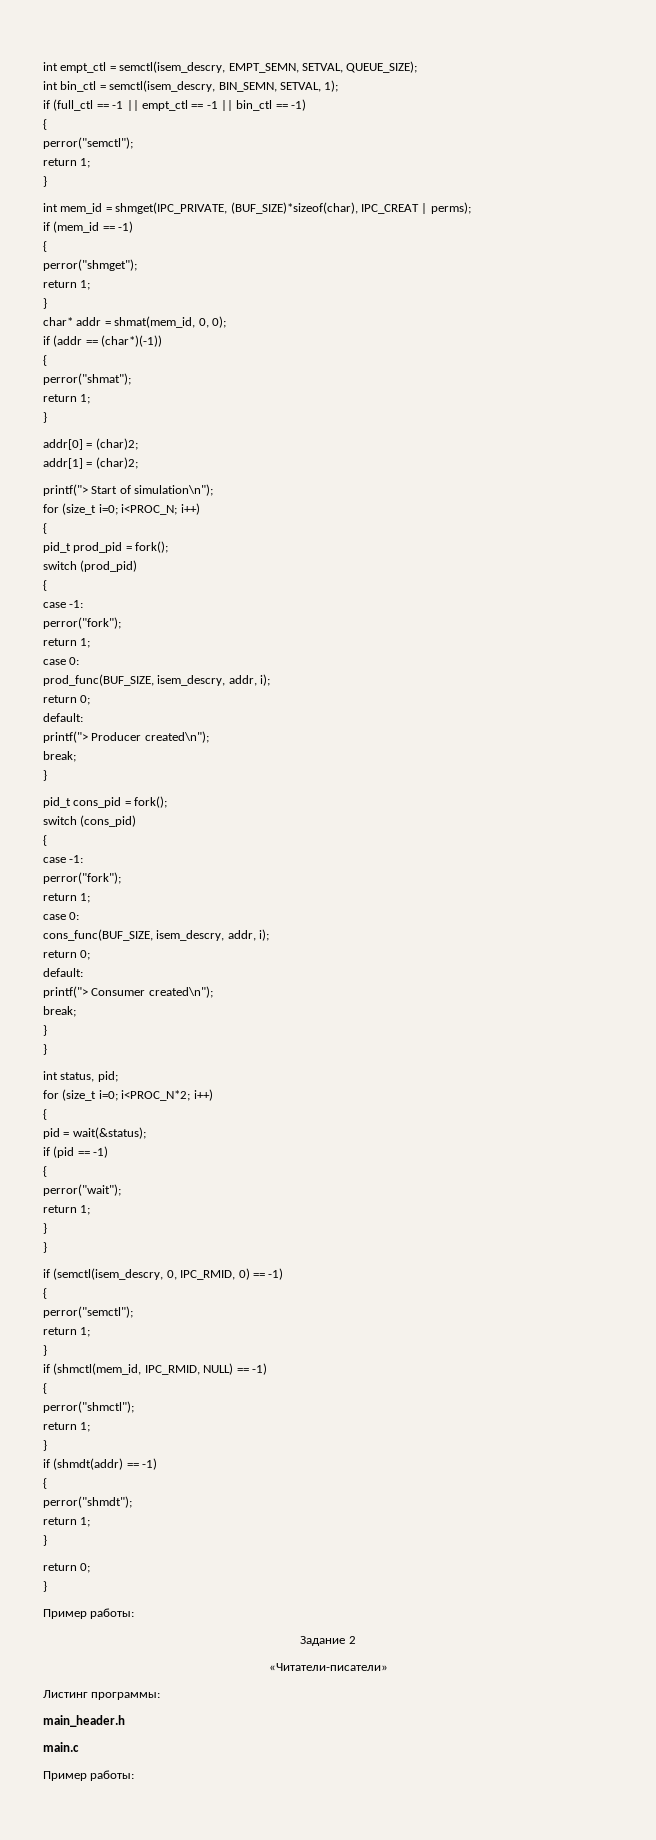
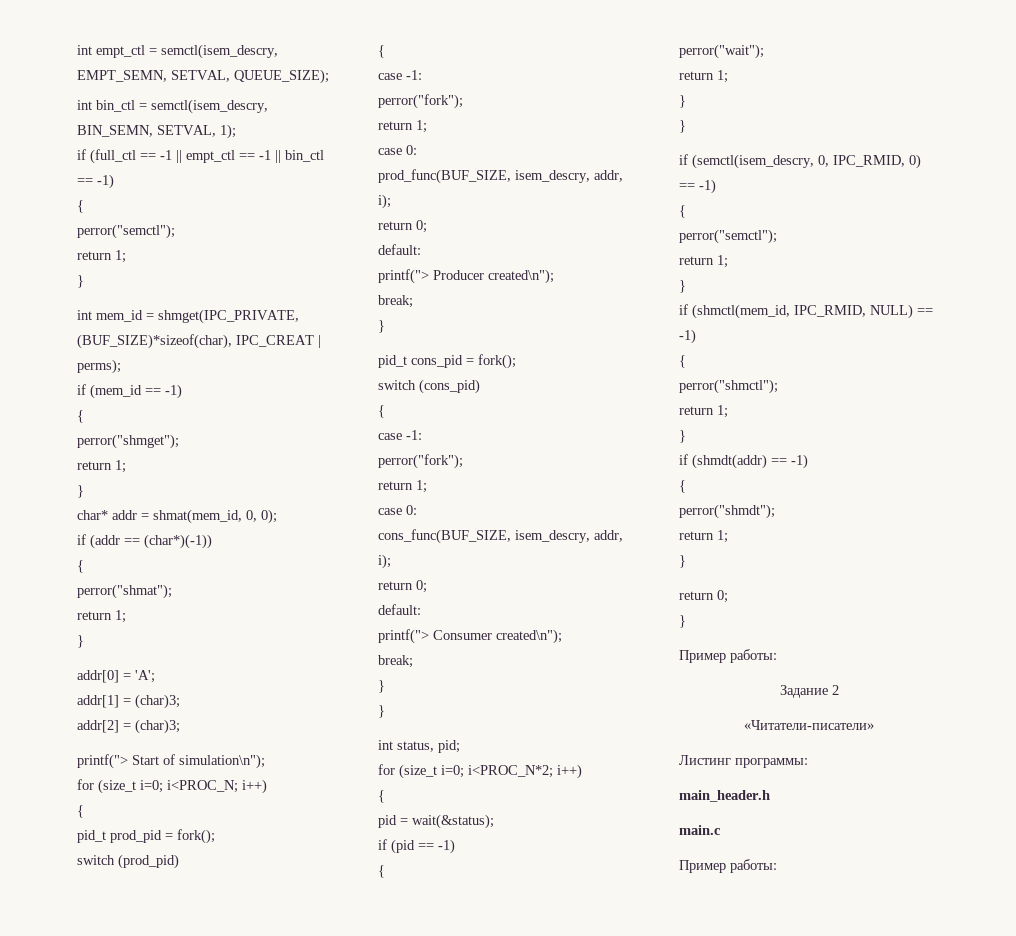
- addr[0] = (char)2;
+ addr[0] = 'A';
- addr[1] = (char)2;
+ addr[1] = (char)3;
+ addr[2] = (char)3;

